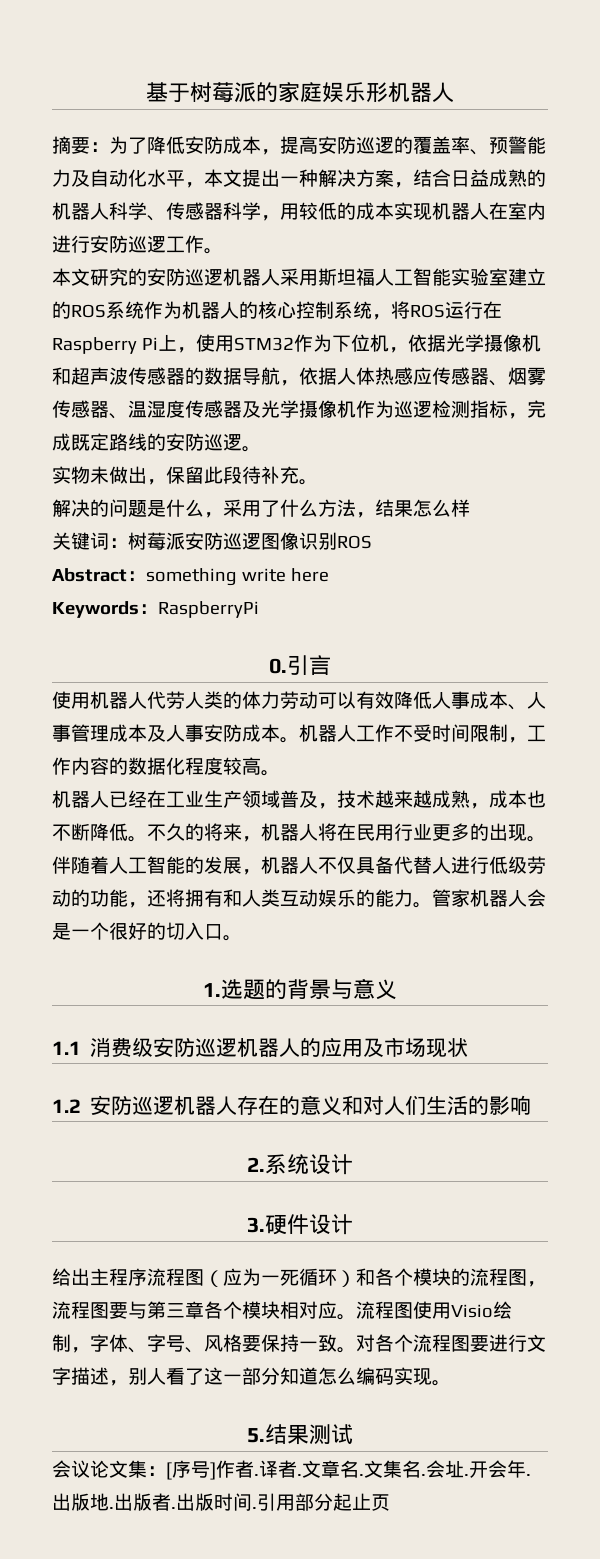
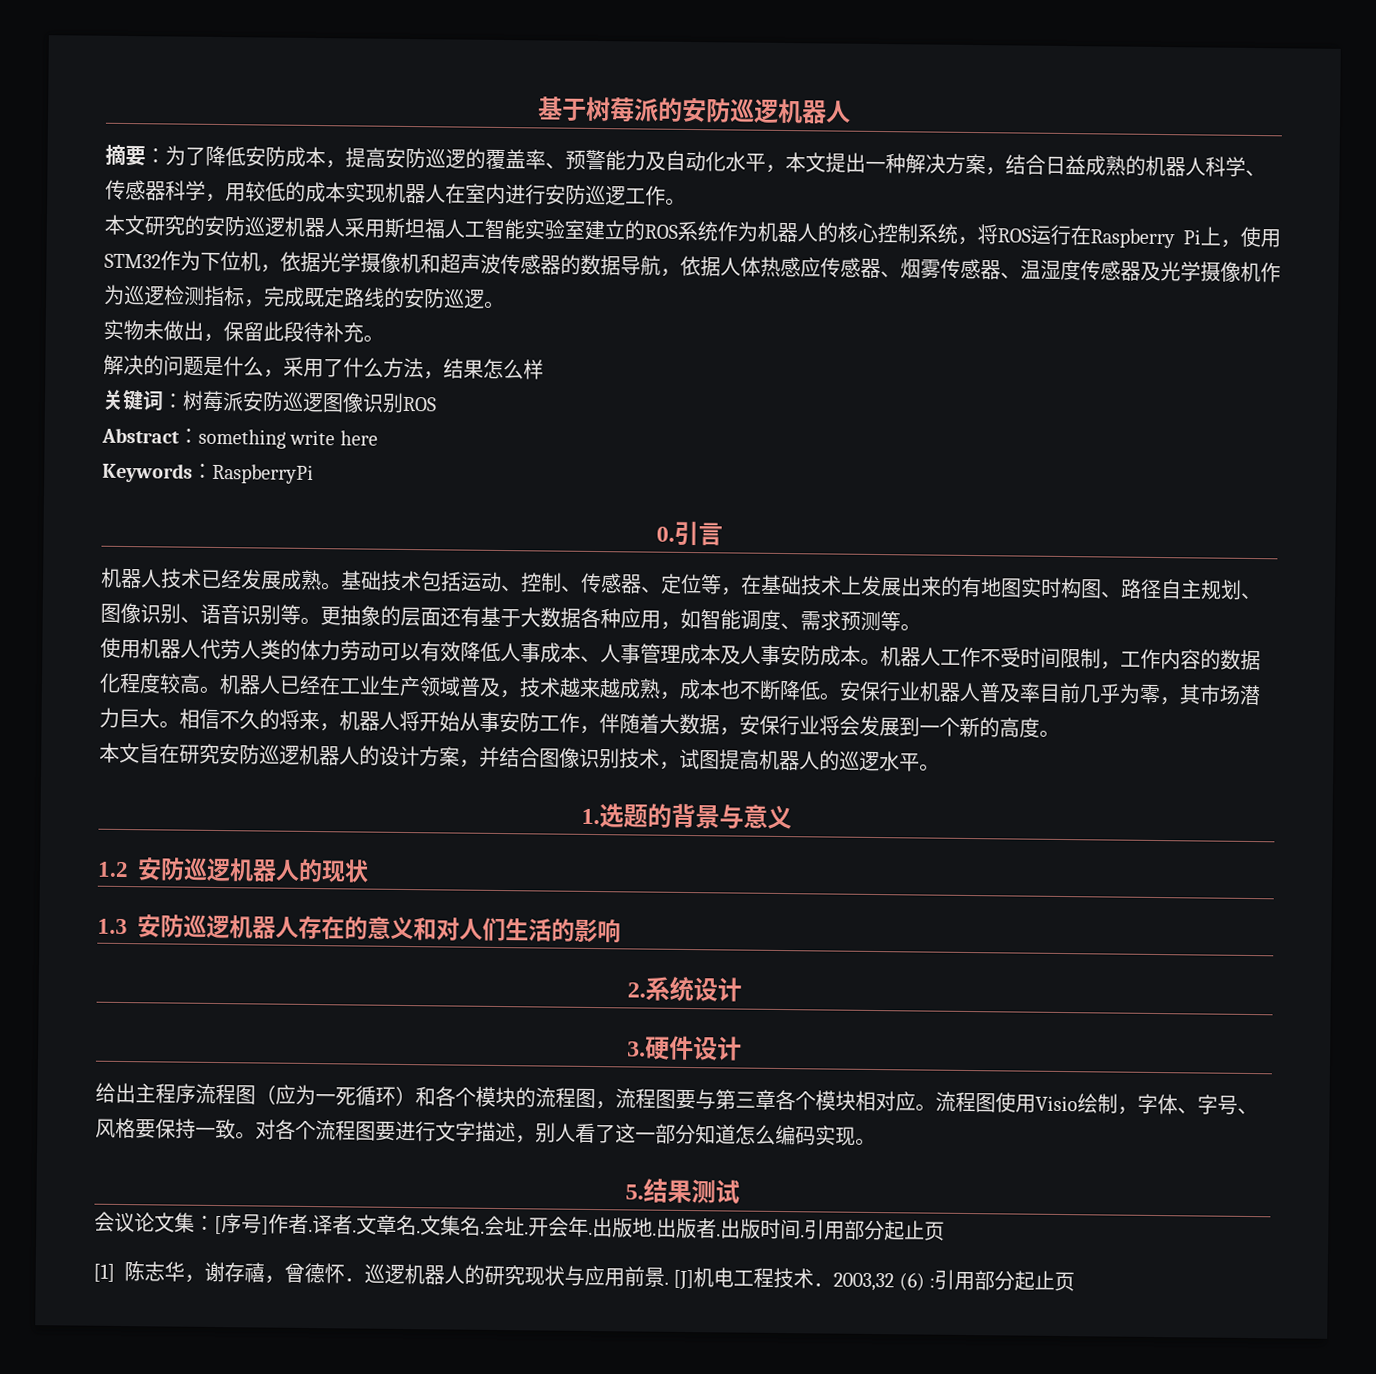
- 基于树莓派的家庭娱乐形机器人
+ 基于树莓派的安防巡逻机器人
+ 机器人技术已经发展成熟。基础技术包括运动、控制、传感器、定位等，在基础技术上发展出来的有地图实时构图、路径自主规划、图像识别、语音识别等。更抽象的层面还有基于大数据各种应用，如智能调度、需求预测等。
- 机器人工作不受时间限制，工作内容的数据化程度较高。
- 机器人已经在工业生产领域普及，技术越来越成熟，成本也不断降低。
+ 机器人工作不受时间限制，工作内容的数据化程度较高。机器人已经在工业生产领域普及，技术越来越成熟，成本也不断降低。
- 不久的将来，机器人将在民用行业更多的出现。伴随着人工智能的发展，机器人不仅具备代替人进行低级劳动的功能，还将拥有和人类互动娱乐的能力。管家机器人会是一个很好的切入口。
+ 安保行业机器人普及率目前几乎为零，其市场潜力巨大。相信不久的将来，机器人将开始从事安防工作，伴随着大数据，安保行业将会发展到一个新的高度。
+ 本文旨在研究安防巡逻机器人的设计方案，并结合图像识别技术，试图提高机器人的巡逻水平。
- 1.1消费级安防巡逻机器人的应用及市场现状
+ 1.2安防巡逻机器人的现状
- 1.2安防巡逻机器人存在的意义和对人们生活的影响
+ 1.3安防巡逻机器人存在的意义和对人们生活的影响
+ [1]陈志华，谢存禧，曾德怀．巡逻机器人的研究现状与应用前景. [J]机电工程技术．2003,32 (6) :引用部分起止页

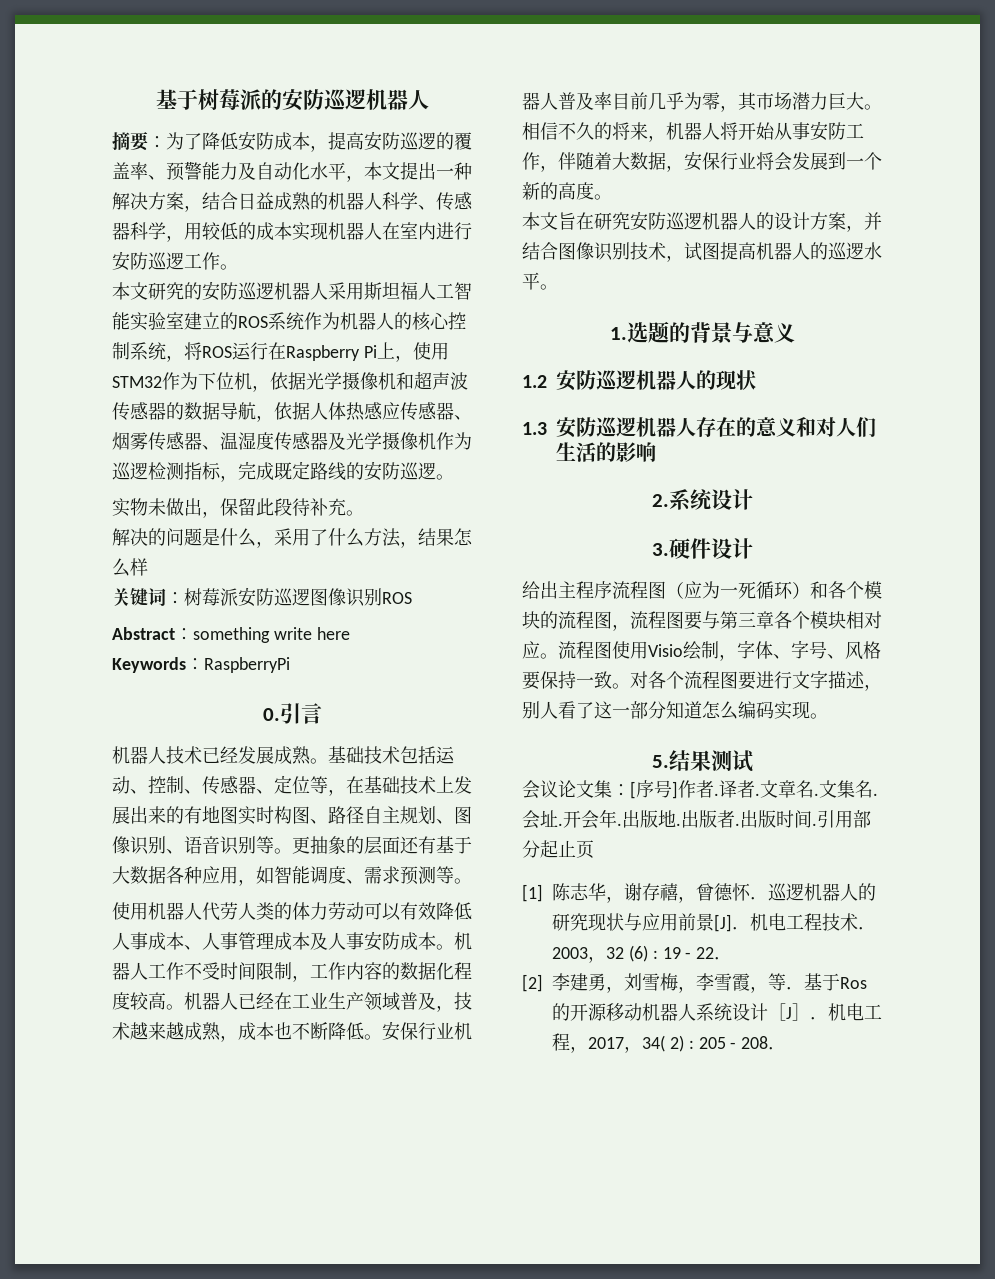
- [1]陈志华，谢存禧，曾德怀．巡逻机器人的研究现状与应用前景. [J]机电工程技术．2003,32 (6) :引用部分起止页
+ [1]陈志华，谢存禧，曾德怀．巡逻机器人的研究现状与应用前景[J]．机电工程技术．2003，32 (6) : 19 - 22．
+ [2]李建勇，刘雪梅，李雪霞，等．基于Ros的开源移动机器人系统设计［J］．机电工程，2017，34( 2) : 205 - 208．

